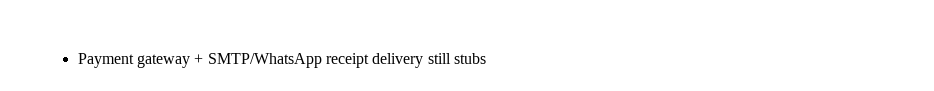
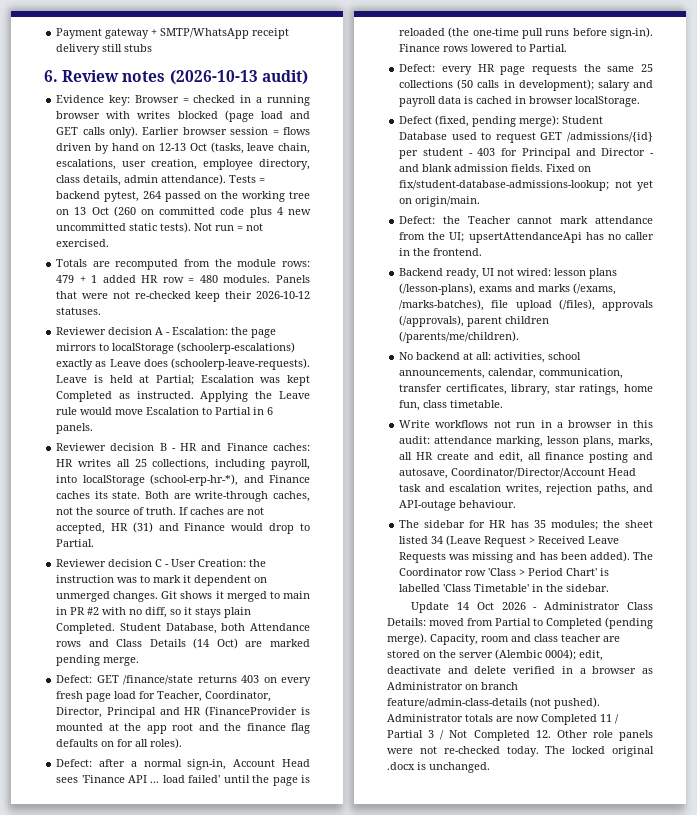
+ 6. Review notes (2026-10-13 audit)
+ Evidence key: Browser = checked in a running browser with writes blocked (page load and GET calls only). Earlier browser session = flows driven by hand on 12-13 Oct (tasks, leave chain, escalations, user creation, employee directory, class details, admin attendance). Tests = backend pytest, 264 passed on the working tree on 13 Oct (260 on committed code plus 4 new uncommitted static tests). Not run = not exercised.
+ Totals are recomputed from the module rows: 479 + 1 added HR row = 480 modules. Panels that were not re-checked keep their 2026-10-12 statuses.
+ Reviewer decision A - Escalation: the page mirrors to localStorage (schoolerp-escalations) exactly as Leave does (schoolerp-leave-requests). Leave is held at Partial; Escalation was kept Completed as instructed. Applying the Leave rule would move Escalation to Partial in 6 panels.
+ Reviewer decision B - HR and Finance caches: HR writes all 25 collections, including payroll, into localStorage (school-erp-hr-*), and Finance caches its state. Both are write-through caches, not the source of truth. If caches are not accepted, HR (31) and Finance would drop to Partial.
+ Reviewer decision C - User Creation: the instruction was to mark it dependent on unmerged changes. Git shows it merged to main in PR #2 with no diff, so it stays plain Completed. Student Database, both Attendance rows and Class Details (14 Oct) are marked pending merge.
+ Defect: GET /finance/state returns 403 on every fresh page load for Teacher, Coordinator, Director, Principal and HR (FinanceProvider is mounted at the app root and the finance flag defaults on for all roles).
+ Defect: after a normal sign-in, Account Head sees 'Finance API ... load failed' until the page is reloaded (the one-time pull runs before sign-in). Finance rows lowered to Partial.
+ Defect: every HR page requests the same 25 collections (50 calls in development); salary and payroll data is cached in browser localStorage.
+ Defect (fixed, pending merge): Student Database used to request GET /admissions/{id} per student - 403 for Principal and Director - and blank admission fields. Fixed on fix/student-database-admissions-lookup; not yet on origin/main.
+ Defect: the Teacher cannot mark attendance from the UI; upsertAttendanceApi has no caller in the frontend.
+ Backend ready, UI not wired: lesson plans (/lesson-plans), exams and marks (/exams, /marks-batches), file upload (/files), approvals (/approvals), parent children (/parents/me/children).
+ No backend at all: activities, school announcements, calendar, communication, transfer certificates, library, star ratings, home fun, class timetable.
+ Write workflows not run in a browser in this audit: attendance marking, lesson plans, marks, all HR create and edit, all finance posting and autosave, Coordinator/Director/Account Head task and escalation writes, rejection paths, and API-outage behaviour.
+ The sidebar for HR has 35 modules; the sheet listed 34 (Leave Request > Received Leave Requests was missing and has been added). The Coordinator row 'Class > Period Chart' is labelled 'Class Timetable' in the sidebar.
+ Update 14 Oct 2026 - Administrator Class Details: moved from Partial to Completed (pending merge). Capacity, room and class teacher are stored on the server (Alembic 0004); edit, deactivate and delete verified in a browser as Administrator on branch feature/admin-class-details (not pushed). Administrator totals are now Completed 11 / Partial 3 / Not Completed 12. Other role panels were not re-checked today. The locked original .docx is unchanged.

